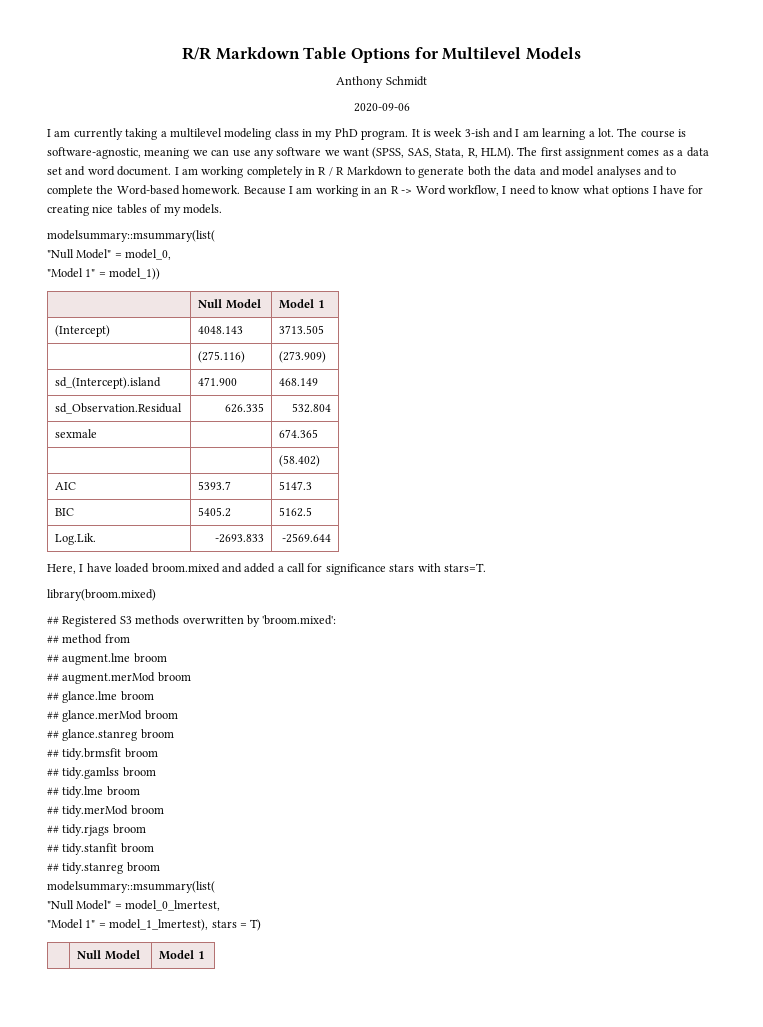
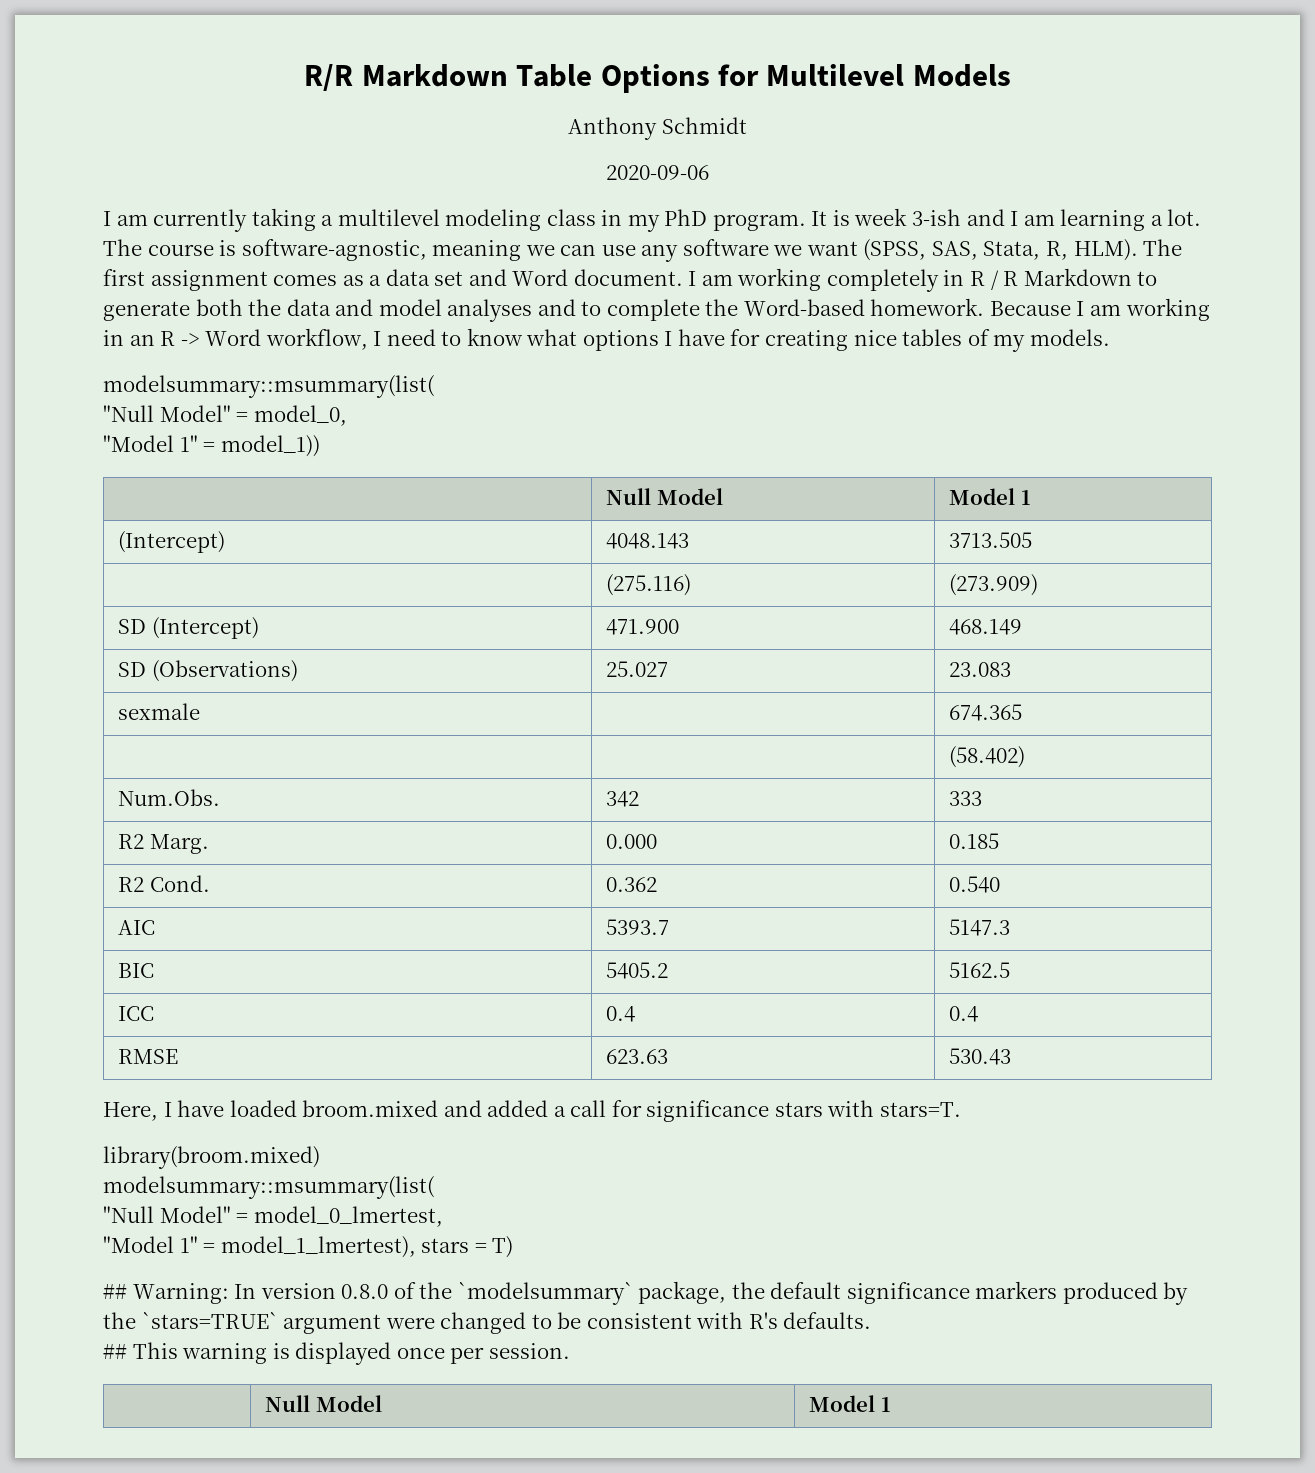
- The first assignment comes as a data set and word document.
+ The first assignment comes as a data set and Word document.
- sd_(Intercept).island | 471.900 | 468.149
+ SD (Intercept) | 471.900 | 468.149
- sd_Observation.Residual | 626.335 | 532.804
+ SD (Observations) | 25.027 | 23.083
+ Num.Obs. | 342 | 333
+ R2 Marg. | 0.000 | 0.185
+ R2 Cond. | 0.362 | 0.540
- Log.Lik. | -2693.833 | -2569.644
+ ICC | 0.4 | 0.4
+ RMSE | 623.63 | 530.43
- ## Registered S3 methods overwritten by 'broom.mixed':
- ## method from
- ## augment.lme broom
- ## augment.merMod broom
- ## glance.lme broom
- ## glance.merMod broom
- ## glance.stanreg broom
- ## tidy.brmsfit broom
- ## tidy.gamlss broom
- ## tidy.lme broom
- ## tidy.merMod broom
- ## tidy.rjags broom
- ## tidy.stanfit broom
- ## tidy.stanreg broom
+ ## Warning: In version 0.8.0 of the `modelsummary` package, the default significance markers produced by the `stars=TRUE` argument were changed to be consistent with R's defaults.
+ ## This warning is displayed once per session.

